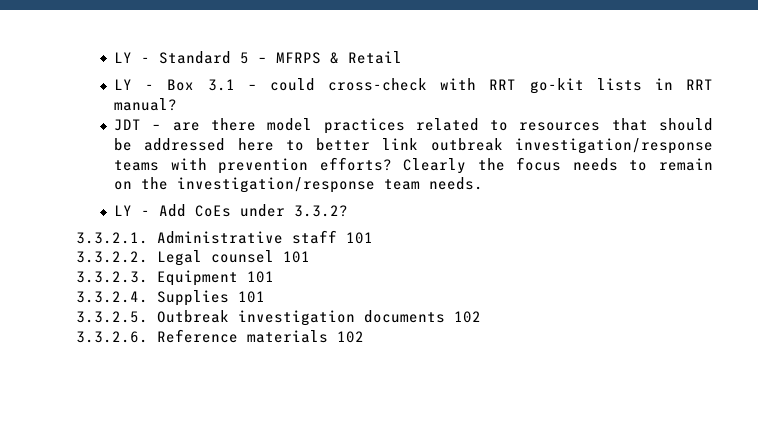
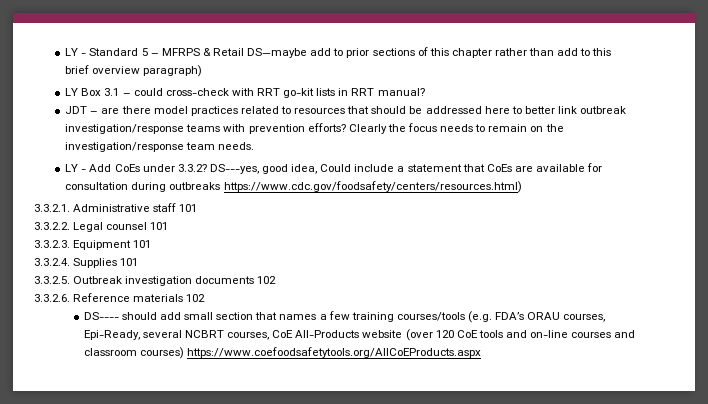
- LY - Standard 5 – MFRPS & Retail
- LY - Box 3.1 – could cross-check with RRT go-kit lists in RRT manual?
+ LY - Standard 5 – MFRPS & Retail DS—maybe add to prior sections of this chapter rather than add to this brief overview paragraph)
+ LY Box 3.1 – could cross-check with RRT go-kit lists in RRT manual?
+ DS---yes, good idea, Could include a statement that CoEs are available for consultation during outbreaks https://www.cdc.gov/foodsafety/centers/resources.html)
+ DS---- should add small section that names a few training courses/tools (e.g. FDA’s ORAU courses, Epi-Ready, several NCBRT courses, CoE All-Products website (over 120 CoE tools and on-line courses and classroom courses) https://www.coefoodsafetytools.org/AllCoEProducts.aspx

